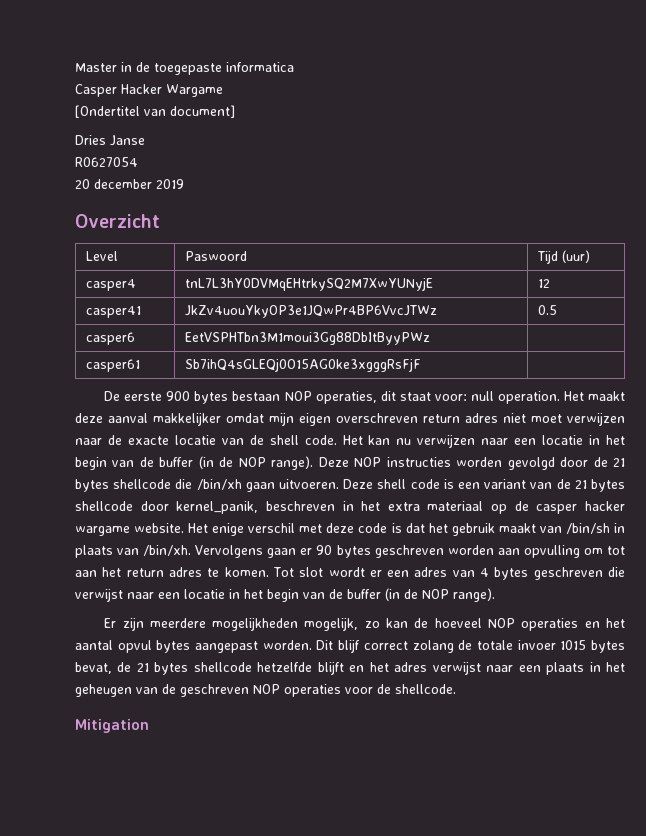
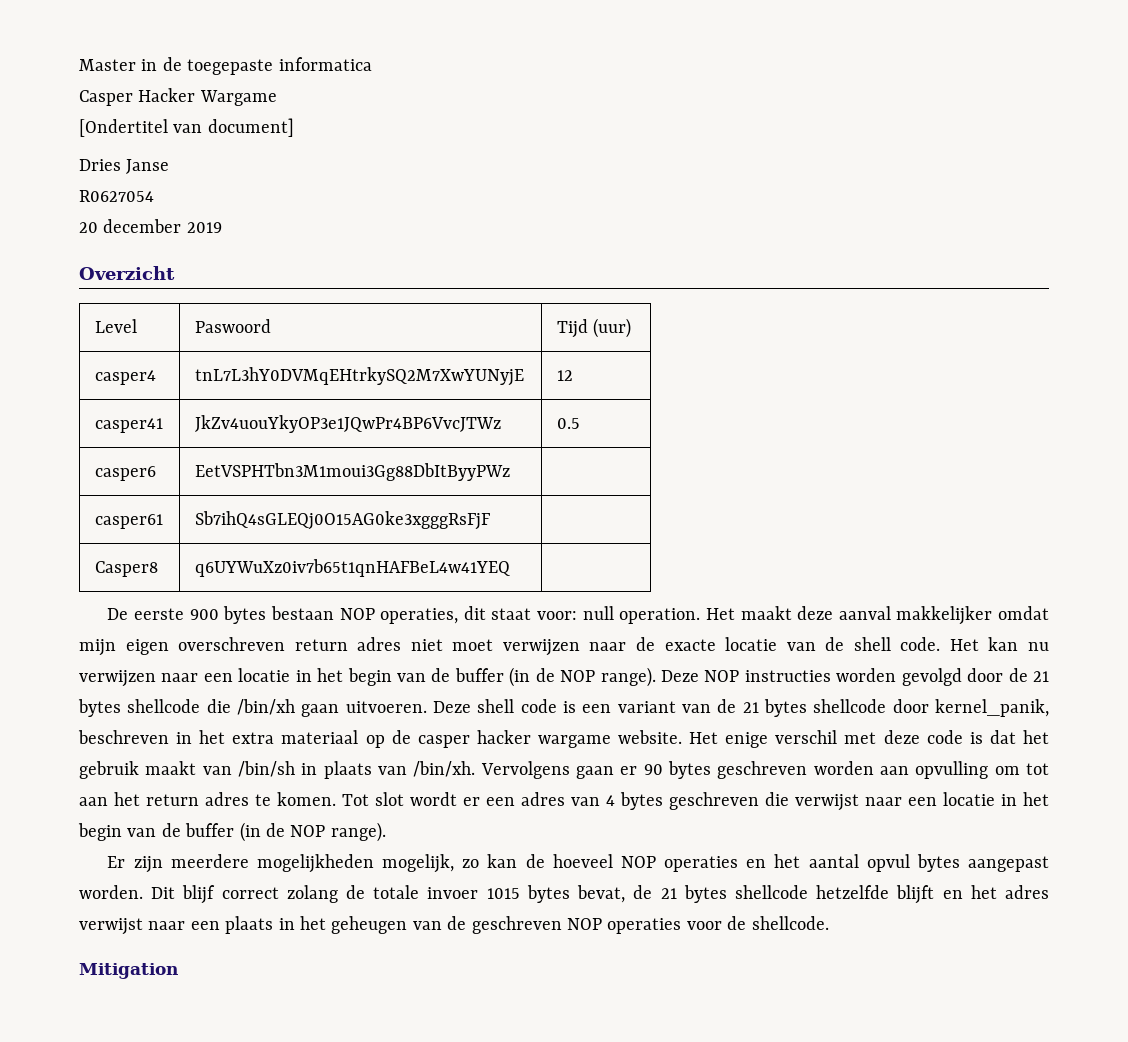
+ Casper8 | q6UYWuXz0iv7b65t1qnHAFBeL4w41YEQ |

